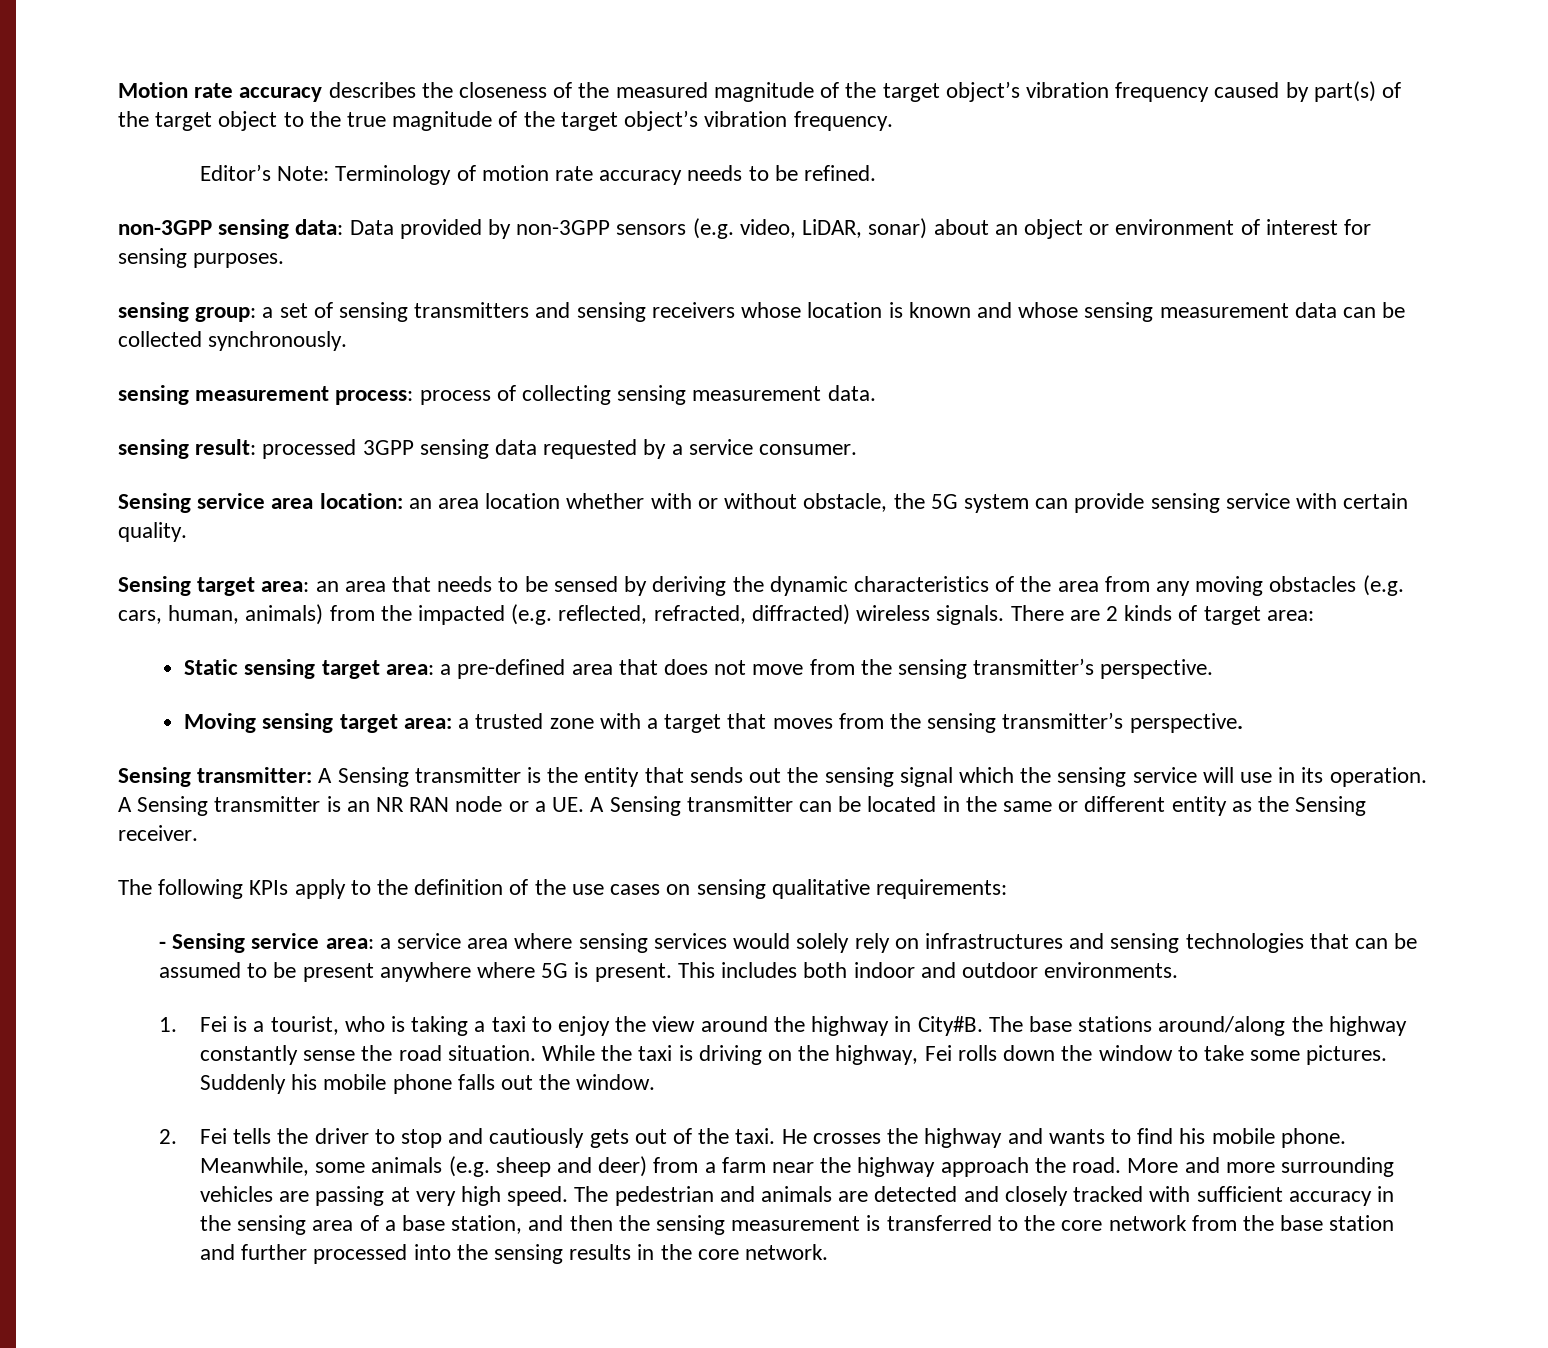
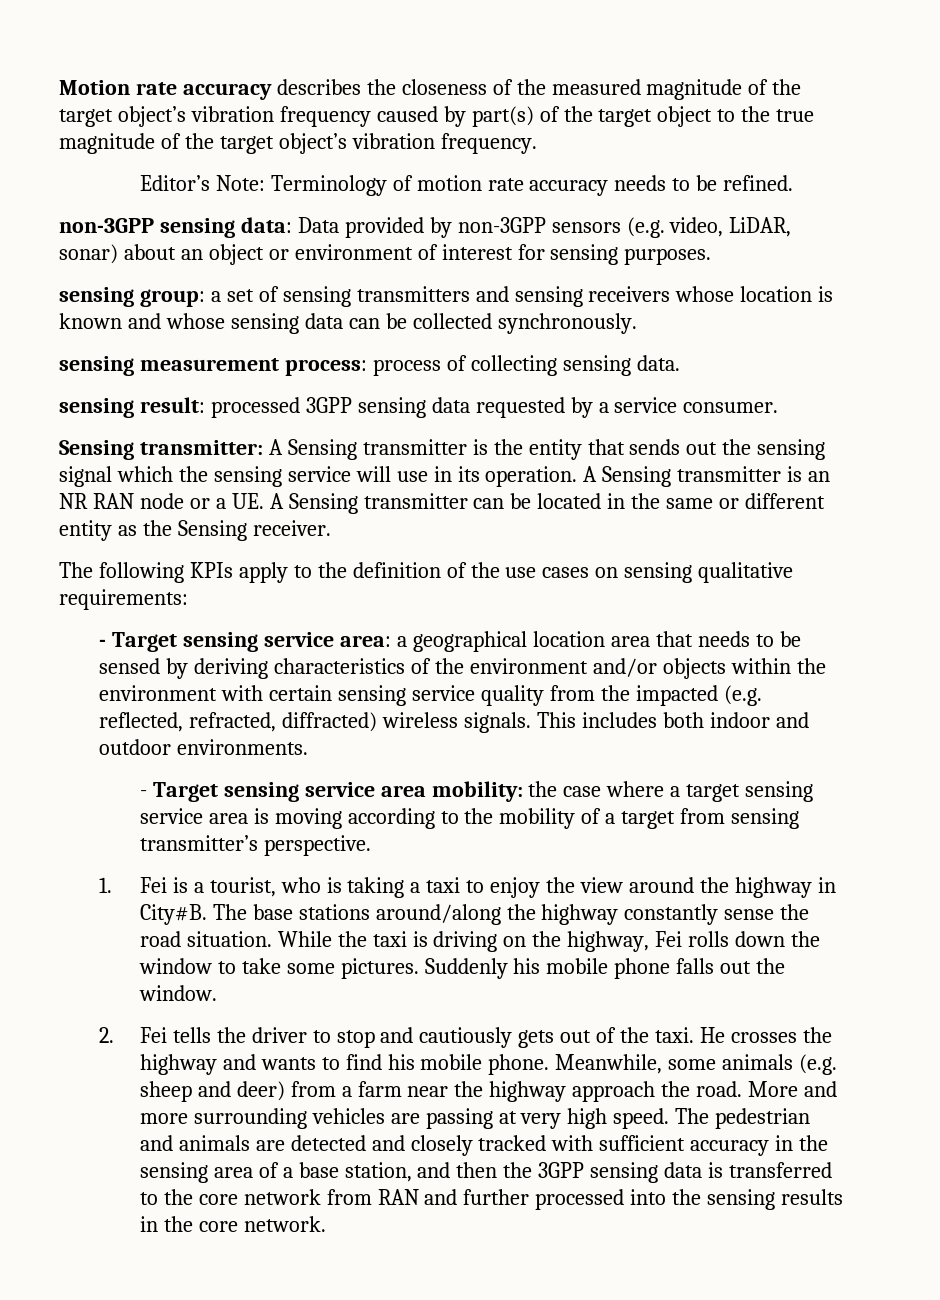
- sensing group: a set of sensing transmitters and sensing receivers whose location is known and whose sensing measurement data can be collected synchronously.
+ sensing group: a set of sensing transmitters and sensing receivers whose location is known and whose sensing data can be collected synchronously.
- sensing measurement process: process of collecting sensing measurement data.
+ sensing measurement process: process of collecting sensing data.
- Sensing service area location: an area location whether with or without obstacle, the 5G system can provide sensing service with certain quality.
- Sensing target area: an area that needs to be sensed by deriving the dynamic characteristics of the area from any moving obstacles (e.g. cars, human, animals) from the impacted (e.g. reflected, refracted, diffracted) wireless signals. There are 2 kinds of target area:
- Static sensing target area: a pre-defined area that does not move from the sensing transmitter’s perspective.
- Moving sensing target area: a trusted zone with a target that moves from the sensing transmitter’s perspective.
- - Sensing service area: a service area where sensing services would solely rely on infrastructures and sensing technologies that can be assumed to be present anywhere where 5G is present.
+ - Target sensing service area: a geographical location area that needs to be sensed by deriving characteristics of the environment and/or objects within the environment with certain sensing service quality from the impacted (e.g. reflected, refracted, diffracted) wireless signals.
+ - Target sensing service area mobility: the case where a target sensing service area is moving according to the mobility of a target from sensing transmitter’s perspective.
- The pedestrian and animals are detected and closely tracked with sufficient accuracy in the sensing area of a base station, and then the sensing measurement is transferred to the core network from the base station and further processed into the sensing results in the core network.
+ The pedestrian and animals are detected and closely tracked with sufficient accuracy in the sensing area of a base station, and then the 3GPP sensing data is transferred to the core network from RAN and further processed into the sensing results in the core network.

